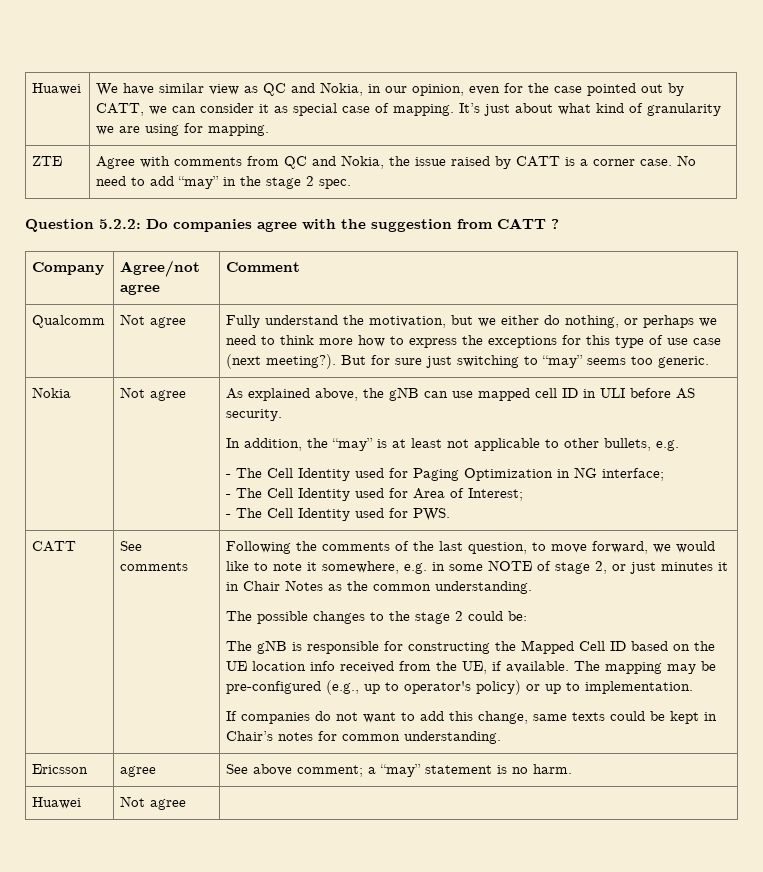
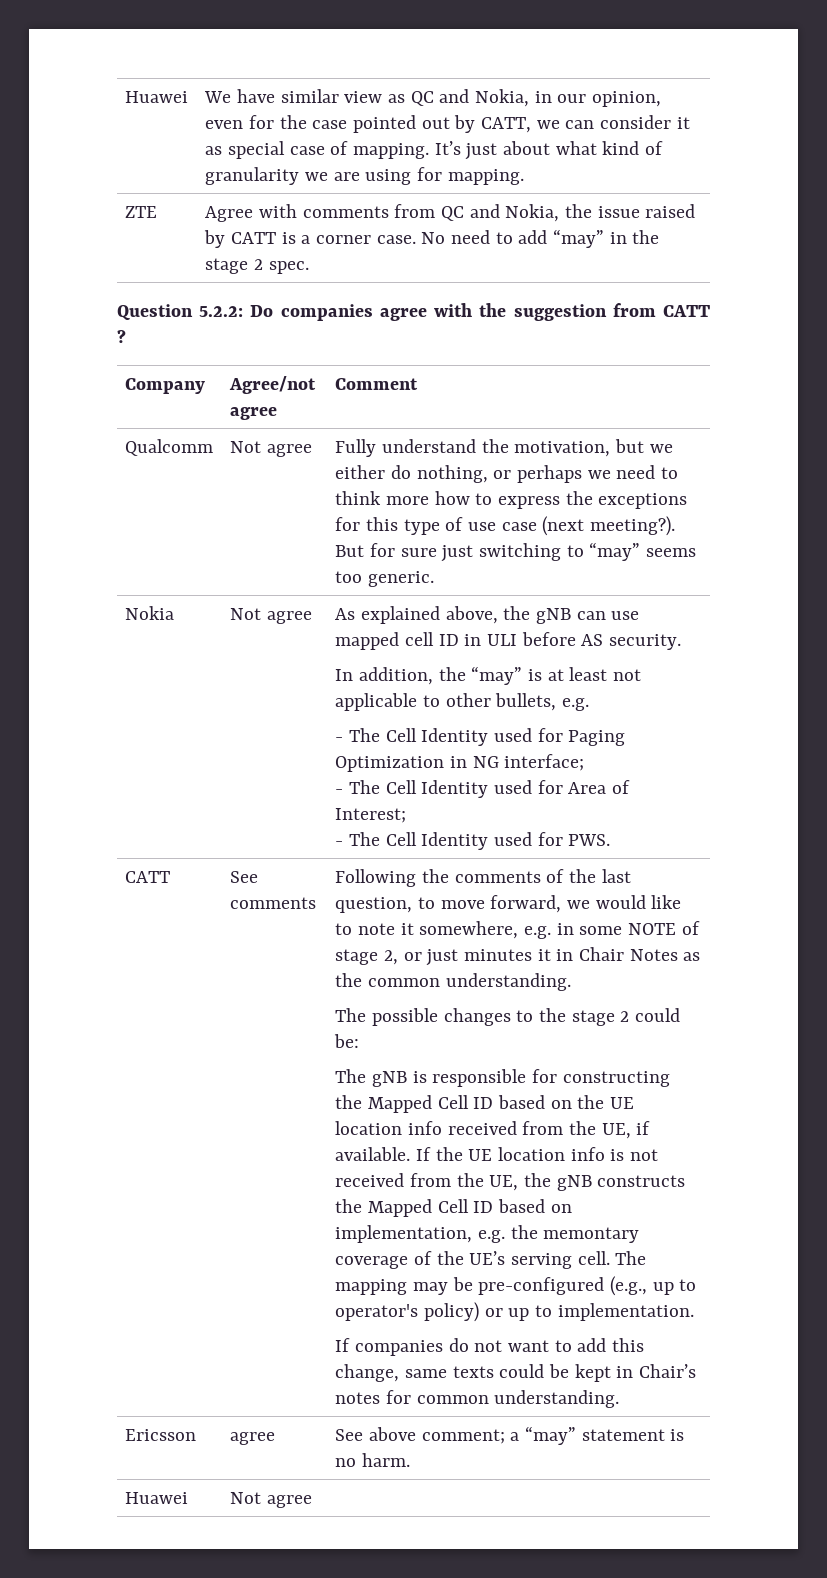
+ If the UE location info is not received from the UE, the gNB constructs the Mapped Cell ID based on implementation, e.g. the memontary coverage of the UE’s serving cell.

